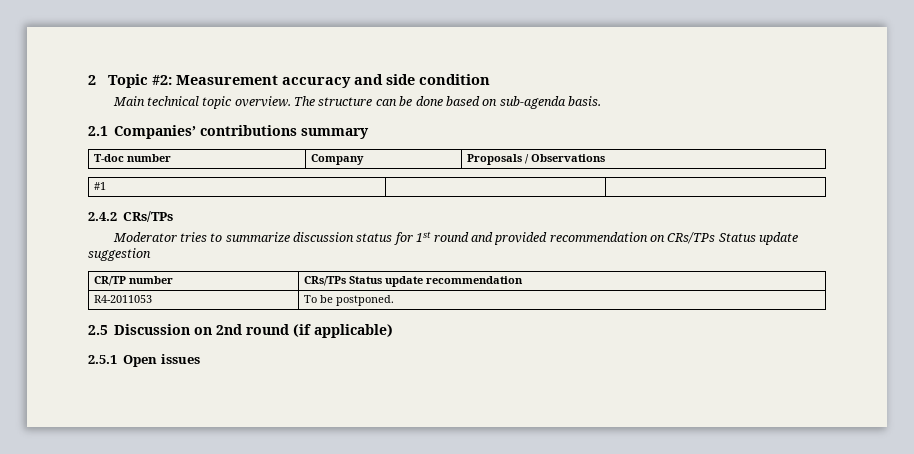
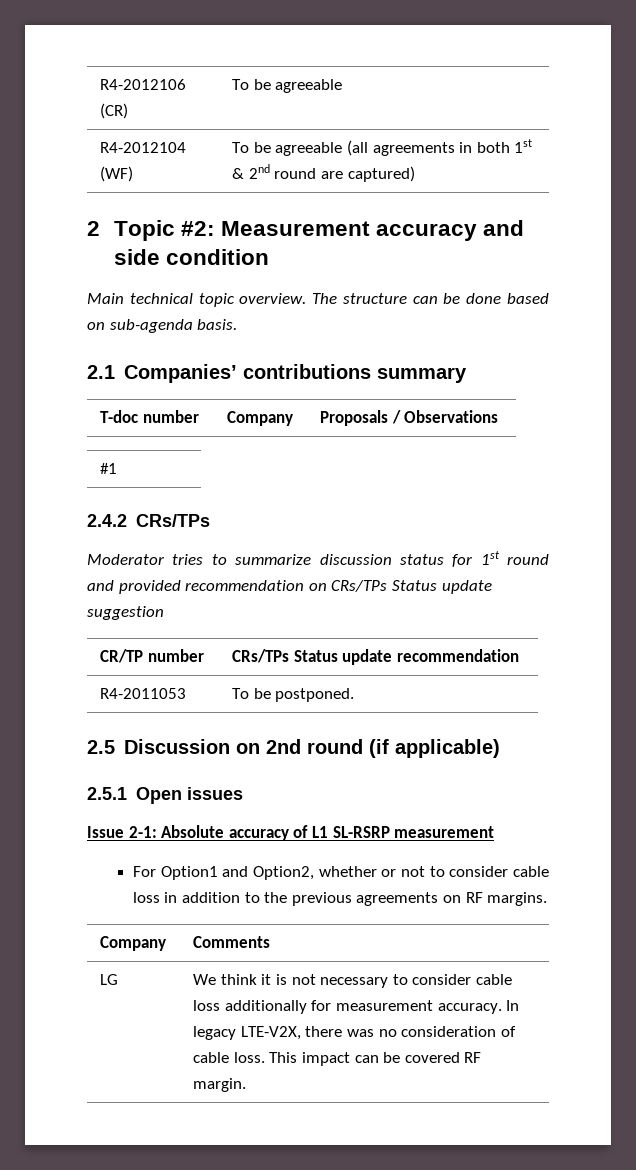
+ R4-2012106 (CR) | To be agreeable
+ R4-2012104 (WF) | To be agreeable (all agreements in both 1st & 2nd round are captured)
+ Issue 2-1: Absolute accuracy of L1 SL-RSRP measurement
+ For Option1 and Option2, whether or not to consider cable loss in addition to the previous agreements on RF margins.
+ Company | Comments
+ LG | We think it is not necessary to consider cable loss additionally for measurement accuracy. In legacy LTE-V2X, there was no consideration of cable loss. This impact can be covered RF margin.

